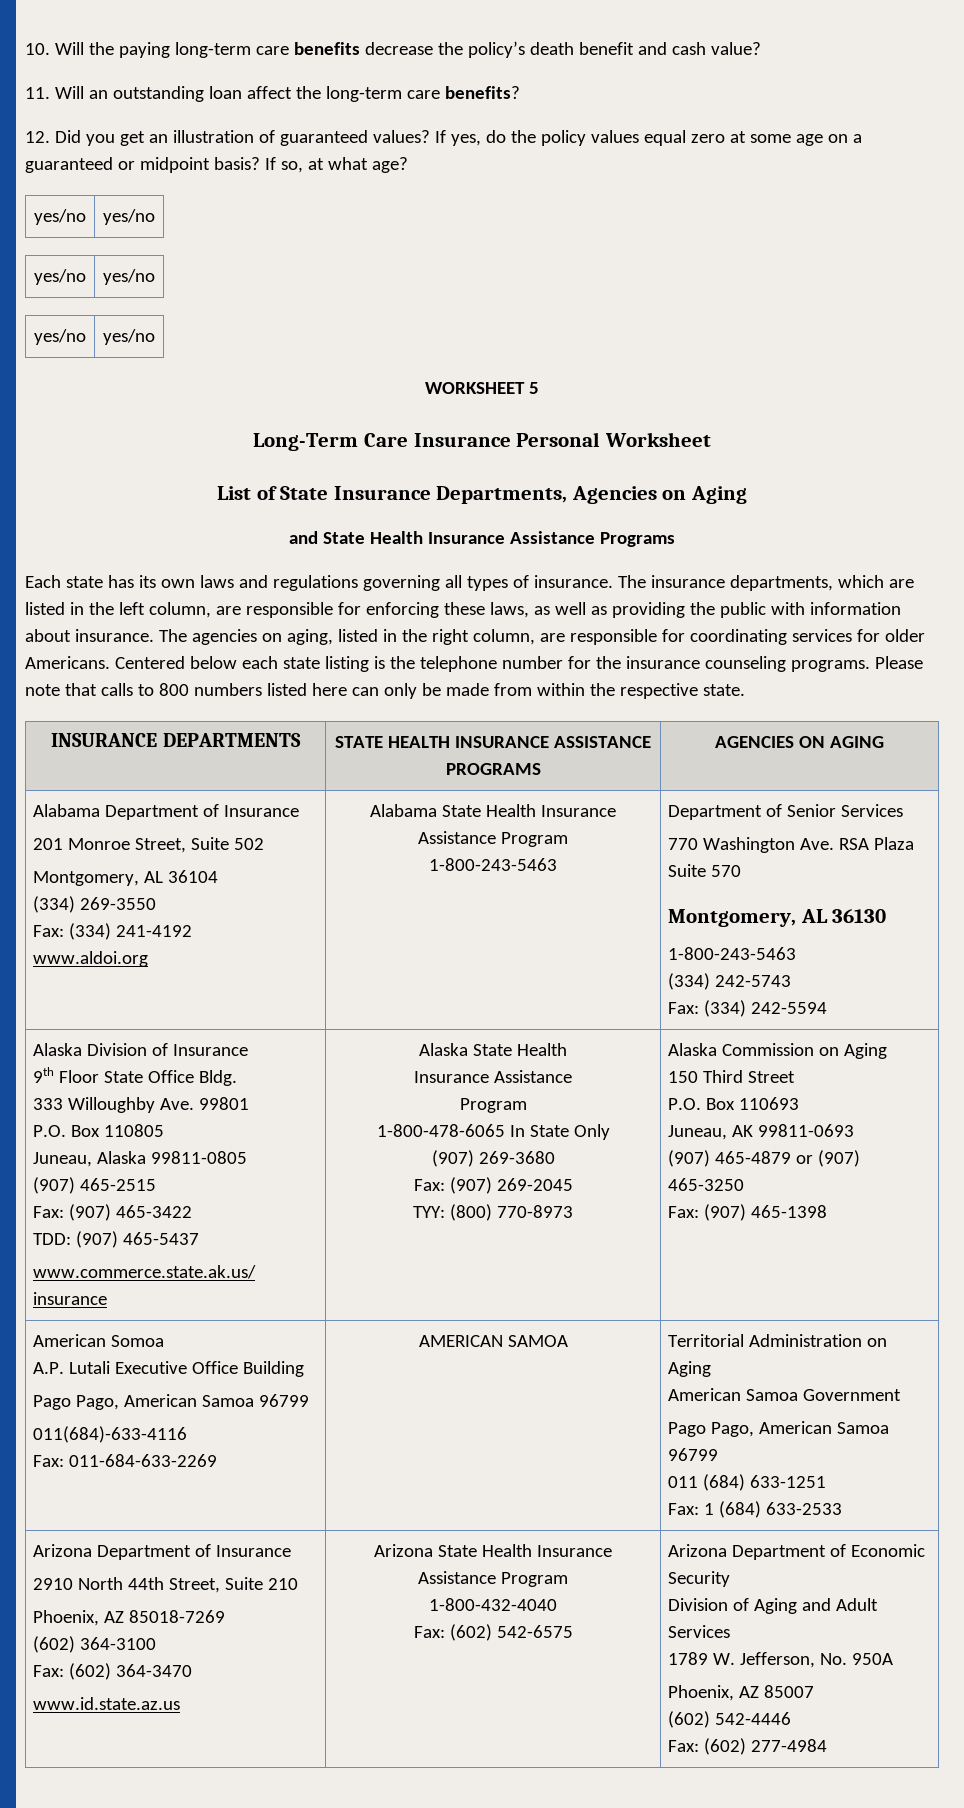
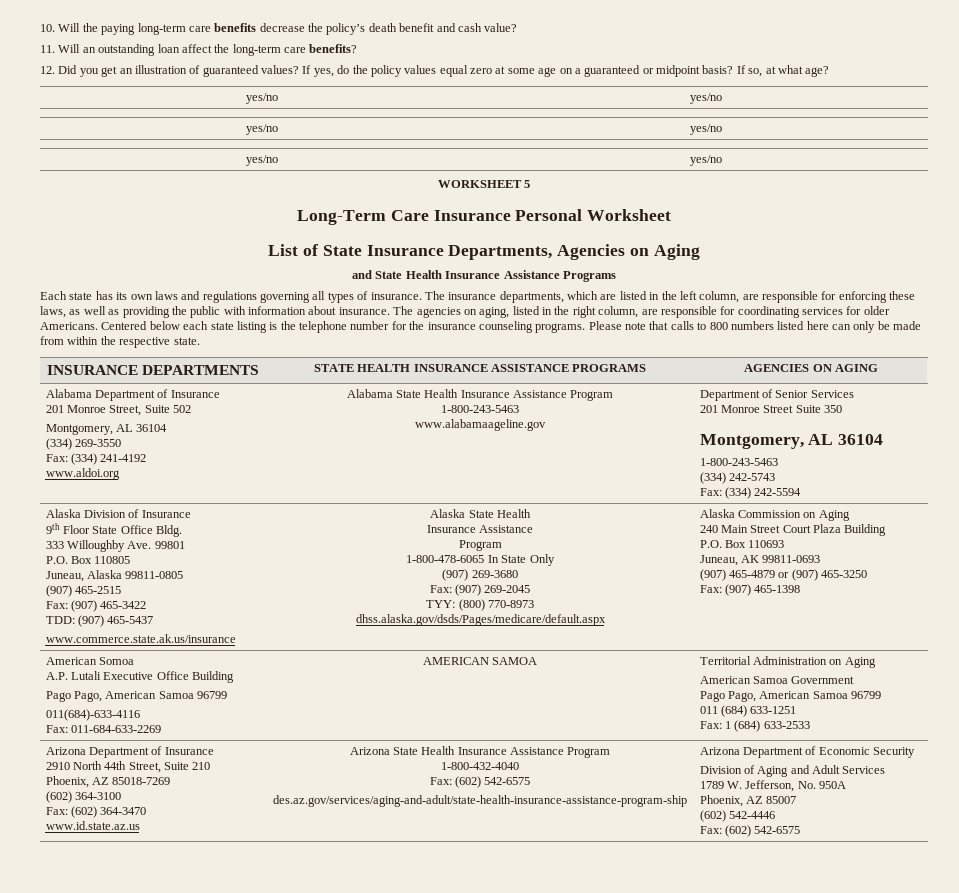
+ www.alabamaageline.gov
- 770 Washington Ave. RSA Plaza Suite 570
- Montgomery, AL 36130
+ 201 Monroe Street Suite 350
+ Montgomery, AL 36104
+ dhss.alaska.gov/dsds/Pages/medicare/default.aspx
- 150 Third Street
+ 240 Main Street Court Plaza Building
+ des.az.gov/services/aging-and-adult/state-health-insurance-assistance-program-ship
  (602) 542-4446
- Fax: (602) 277-4984
+ Fax: (602) 542-6575

